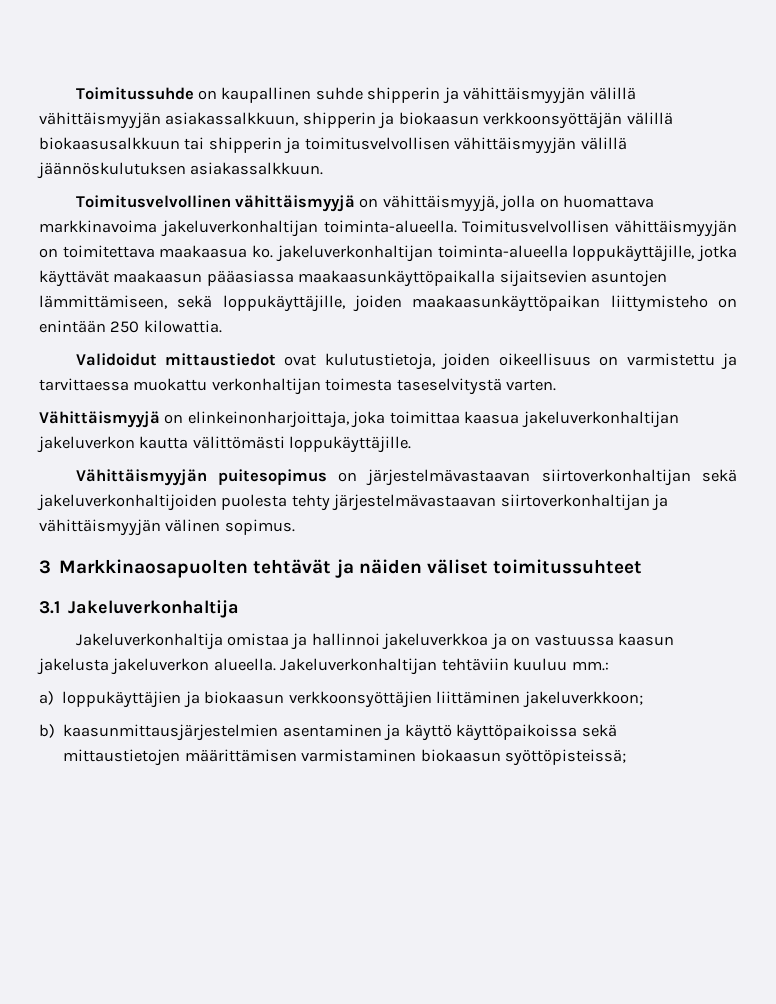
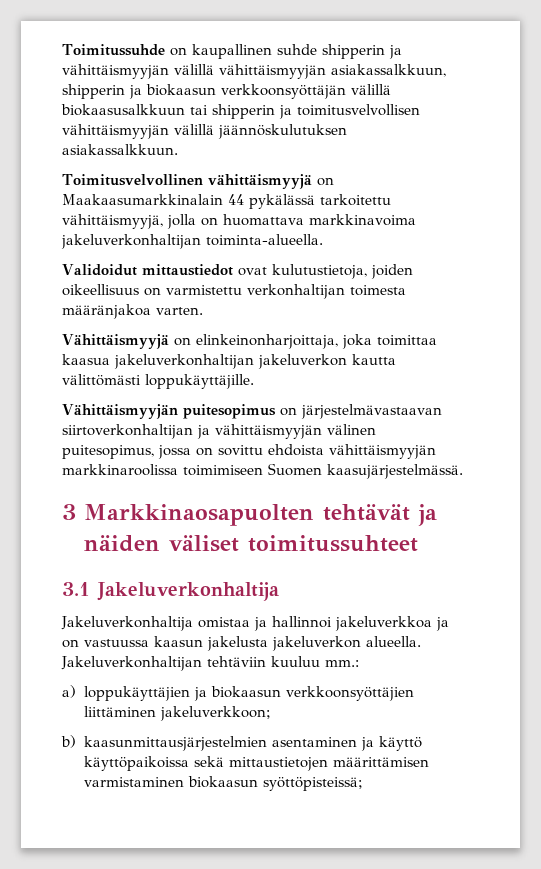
- Toimitusvelvollinen vähittäismyyjä on vähittäismyyjä, jolla on huomattava markkinavoima jakeluverkonhaltijan toiminta-alueella. Toimitusvelvollisen vähittäismyyjän on toimitettava maakaasua ko. jakeluverkonhaltijan toiminta-alueella loppukäyttäjille, jotka käyttävät maakaasun pääasiassa maakaasunkäyttöpaikalla sijaitsevien asuntojen lämmittämiseen, sekä loppukäyttäjille, joiden maakaasunkäyttöpaikan liittymisteho on enintään 250 kilowattia.
+ Toimitusvelvollinen vähittäismyyjä on Maakaasumarkkinalain 44 pykälässä tarkoitettu vähittäismyyjä, jolla on huomattava markkinavoima jakeluverkonhaltijan toiminta-alueella.
- Validoidut mittaustiedot ovat kulutustietoja, joiden oikeellisuus on varmistettu ja tarvittaessa muokattu verkonhaltijan toimesta taseselvitystä varten.
+ Validoidut mittaustiedot ovat kulutustietoja, joiden oikeellisuus on varmistettu verkonhaltijan toimesta määränjakoa varten.
- Vähittäismyyjän puitesopimus on järjestelmävastaavan siirtoverkonhaltijan sekä jakeluverkonhaltijoiden puolesta tehty järjestelmävastaavan siirtoverkonhaltijan ja vähittäismyyjän välinen sopimus.
+ Vähittäismyyjän puitesopimus on järjestelmävastaavan siirtoverkonhaltijan ja vähittäismyyjän välinen puitesopimus, jossa on sovittu ehdoista vähittäismyyjän markkinaroolissa toimimiseen Suomen kaasujärjestelmässä.

